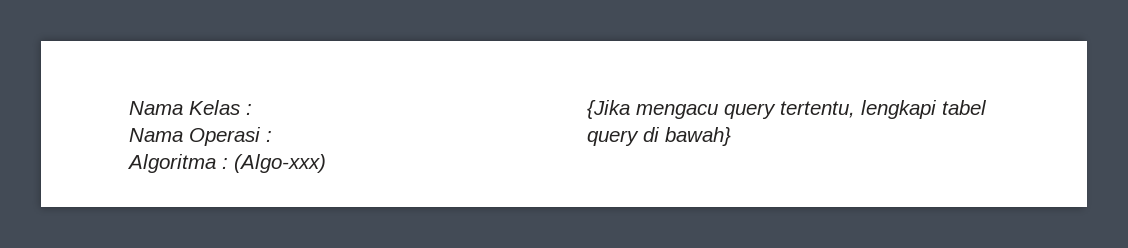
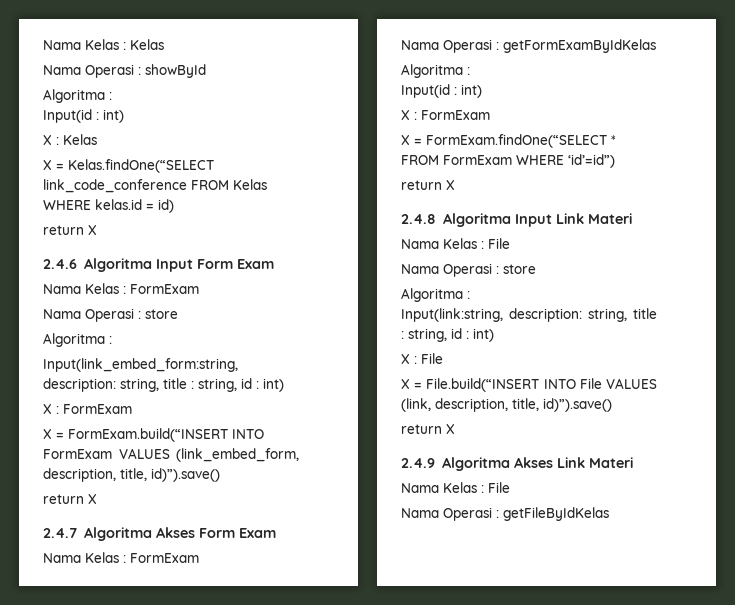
- Nama Kelas :
- Nama Operasi :
- Algoritma : (Algo-xxx)
- {Jika mengacu query tertentu, lengkapi tabel query di bawah}
+ Nama Kelas : Kelas
+ Nama Operasi : showById
+ Algoritma :
+ Input(id : int)
+ X : Kelas
+ X = Kelas.findOne(“SELECT link_code_conference FROM Kelas WHERE kelas.id = id)
+ return X
+ 2.4.6 Algoritma Input Form Exam
+ Nama Kelas : FormExam
+ Nama Operasi : store
+ Algoritma :
+ Input(link_embed_form:string, description: string, title : string, id : int)
+ X : FormExam
+ X = FormExam.build(“INSERT INTO FormExam VALUES (link_embed_form, description, title, id)”).save()
+ return X
+ 2.4.7 Algoritma Akses Form Exam
+ Nama Kelas : FormExam
+ Nama Operasi : getFormExamByIdKelas
+ Algoritma :
+ Input(id : int)
+ X : FormExam
+ X = FormExam.findOne(“SELECT * FROM FormExam WHERE ‘id’=id”)
+ return X
+ 2.4.8 Algoritma Input Link Materi
+ Nama Kelas : File
+ Nama Operasi : store
+ Algoritma :
+ Input(link:string, description: string, title : string, id : int)
+ X : File
+ X = File.build(“INSERT INTO File VALUES (link, description, title, id)”).save()
+ return X
+ 2.4.9 Algoritma Akses Link Materi
+ Nama Kelas : File
+ Nama Operasi : getFileByIdKelas

